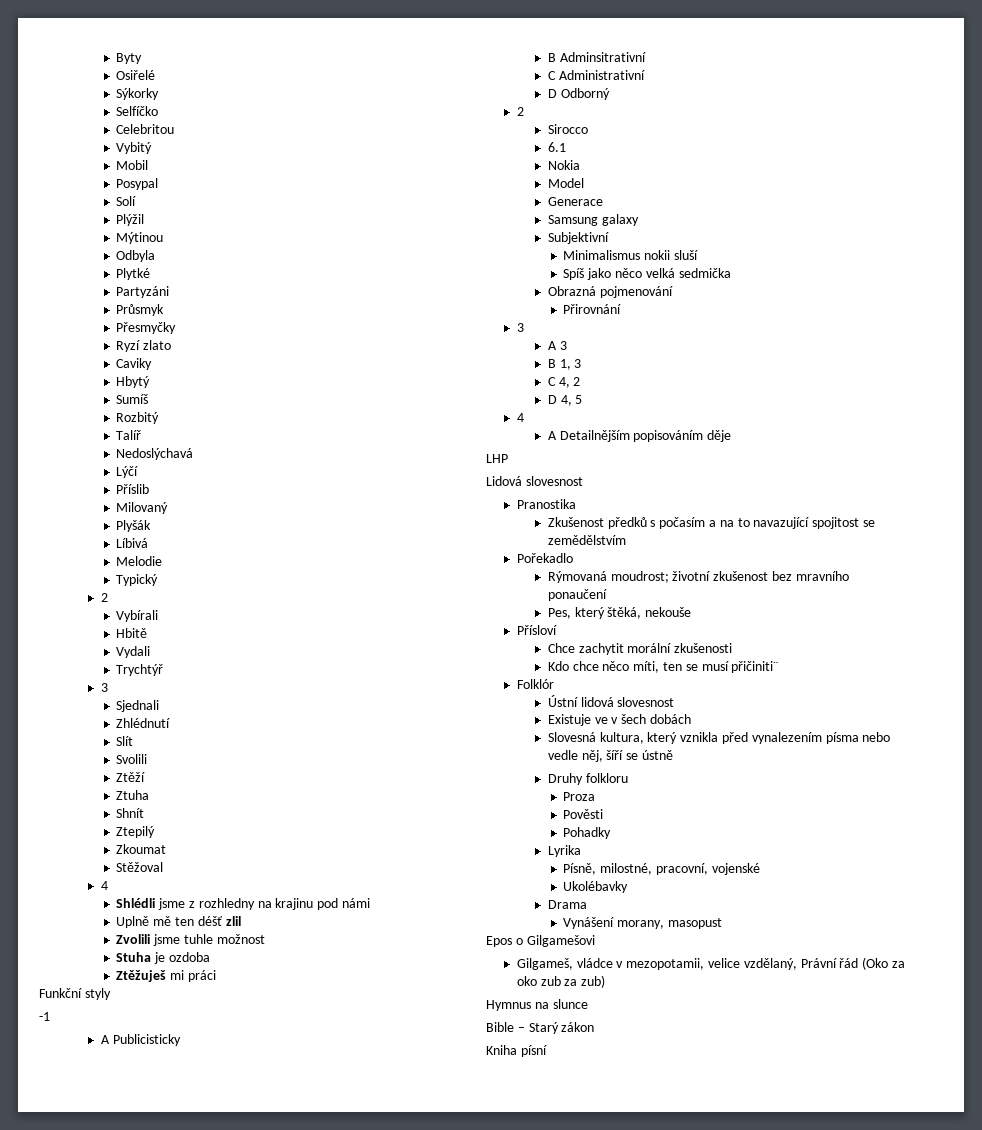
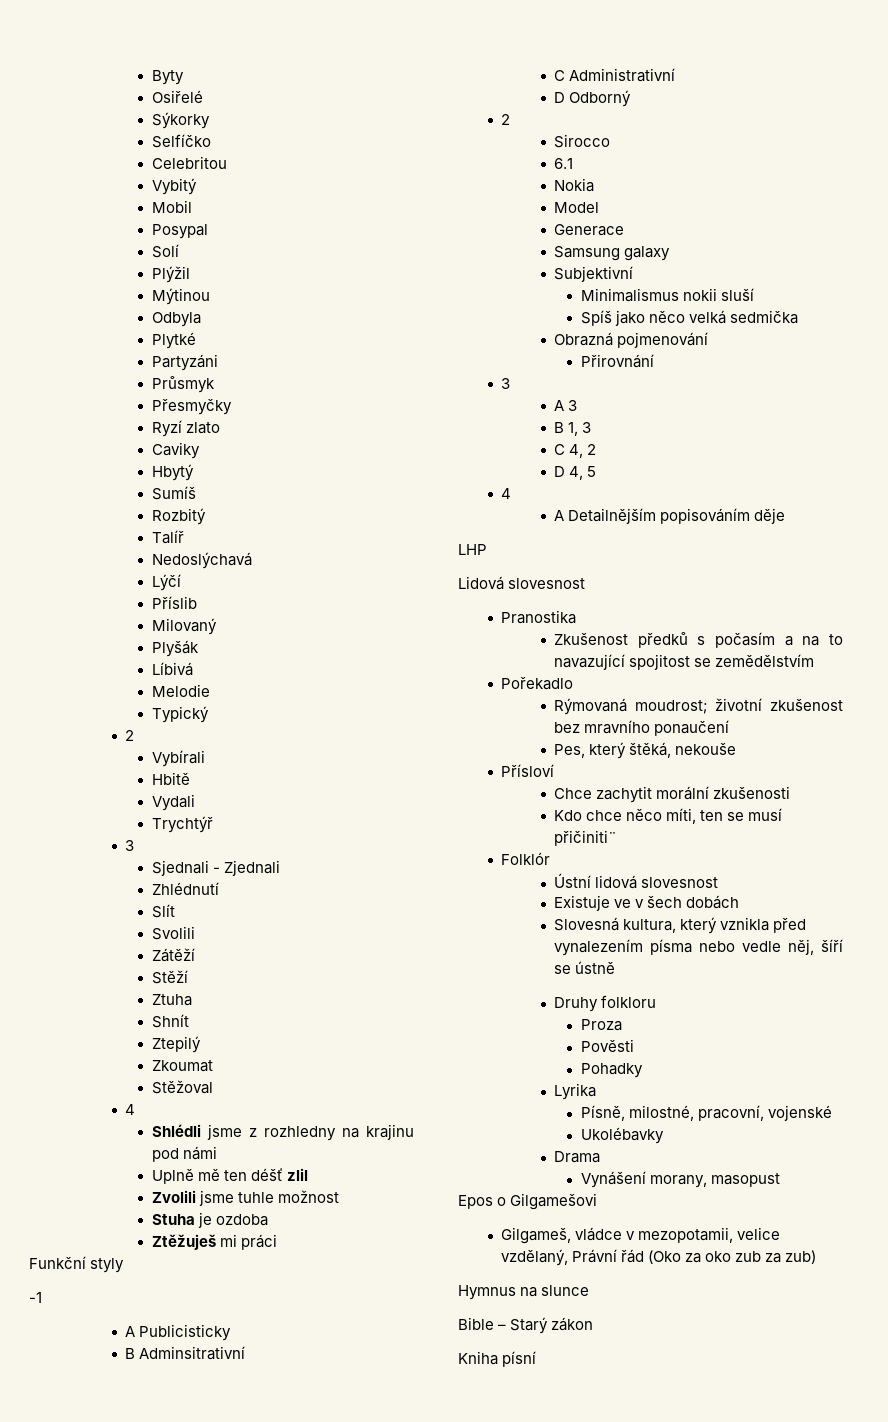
- Sjednali
+ Sjednali - Zjednali
- Ztěží
+ Zátěží
+ Stěží

